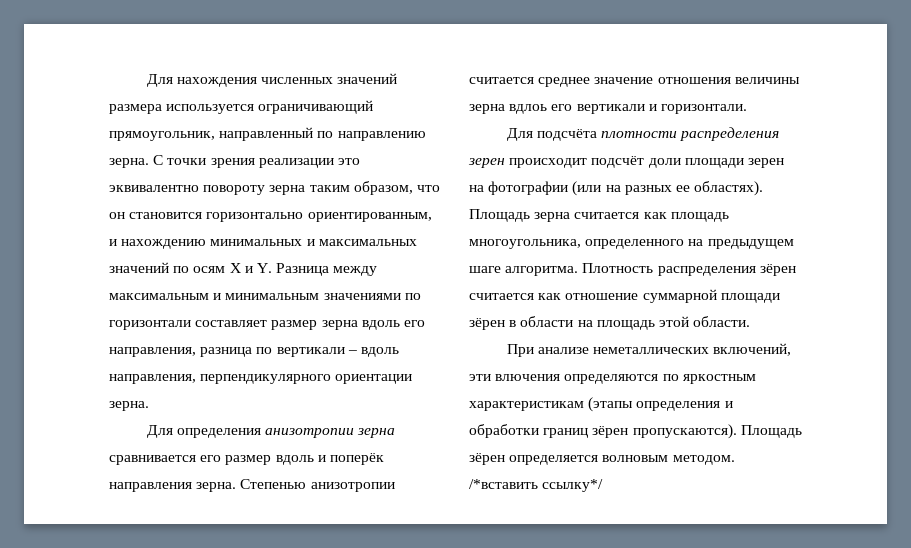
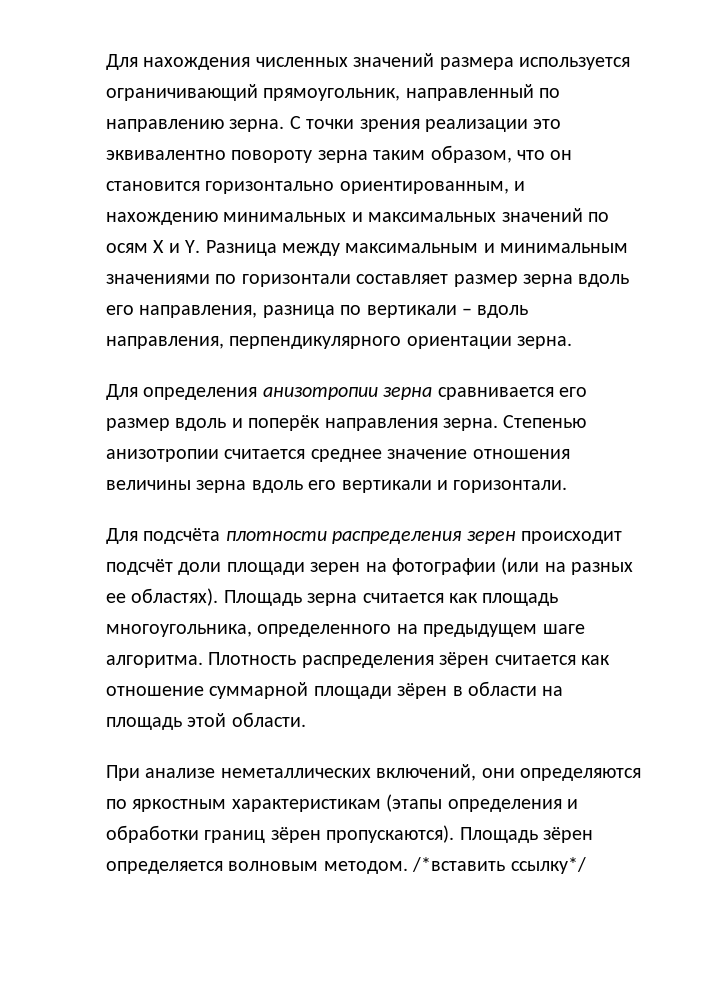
- Степенью анизотропии считается среднее значение отношения величины зерна вдлоь его вертикали и горизонтали.
+ Степенью анизотропии считается среднее значение отношения величины зерна вдоль его вертикали и горизонтали.
- При анализе неметаллических включений, эти влючения определяются по яркостным характеристикам (этапы определения и обработки границ зёрен пропускаются).
+ При анализе неметаллических включений, они определяются по яркостным характеристикам (этапы определения и обработки границ зёрен пропускаются).

